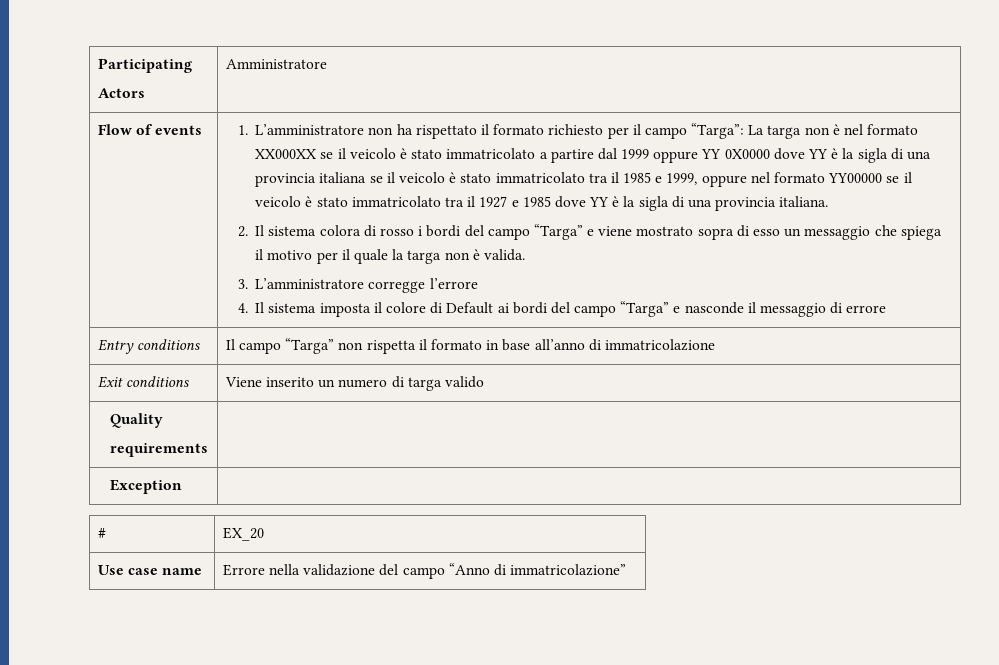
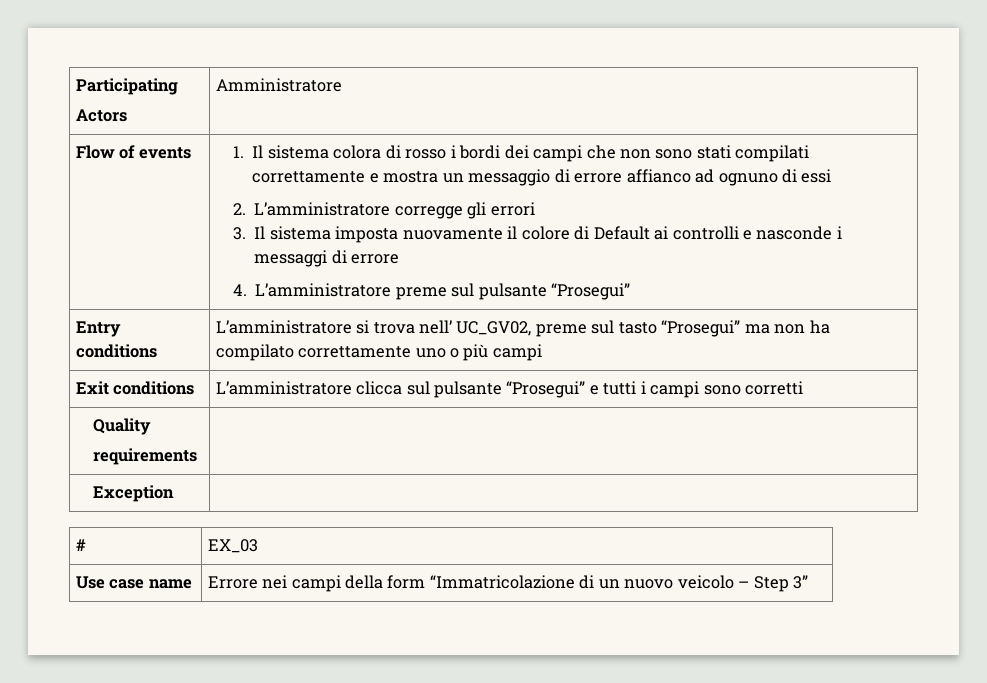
- 1. L’amministratore non ha rispettato il formato richiesto per il campo “Targa”: La targa non è nel formato XX000XX se il veicolo è stato immatricolato a partire dal 1999 oppure YY 0X0000 dove YY è la sigla di una provincia italiana se il veicolo è stato immatricolato tra il 1985 e 1999, oppure nel formato YY00000 se il veicolo è stato immatricolato tra il 1927 e 1985 dove YY è la sigla di una provincia italiana.
- 2. Il sistema colora di rosso i bordi del campo “Targa” e viene mostrato sopra di esso un messaggio che spiega il motivo per il quale la targa non è valida.
- 3. L’amministratore corregge l’errore
- 4. Il sistema imposta il colore di Default ai bordi del campo “Targa” e nasconde il messaggio di errore
- Entry conditions | Il campo “Targa” non rispetta il formato in base all’anno di immatricolazione
- Exit conditions | Viene inserito un numero di targa valido
+ 1. Il sistema colora di rosso i bordi dei campi che non sono stati compilati correttamente e mostra un messaggio di errore affianco ad ognuno di essi
+ 2. L’amministratore corregge gli errori
+ 3. Il sistema imposta nuovamente il colore di Default ai controlli e nasconde i messaggi di errore
+ 4. L’amministratore preme sul pulsante “Prosegui”
+ Entry conditions | L’amministratore si trova nell’ UC_GV02, preme sul tasto “Prosegui” ma non ha compilato correttamente uno o più campi
+ Exit conditions | L’amministratore clicca sul pulsante “Prosegui” e tutti i campi sono corretti
- # | EX_20
+ # | EX_03
- Use case name | Errore nella validazione del campo “Anno di immatricolazione”
+ Use case name | Errore nei campi della form “Immatricolazione di un nuovo veicolo – Step 3”

